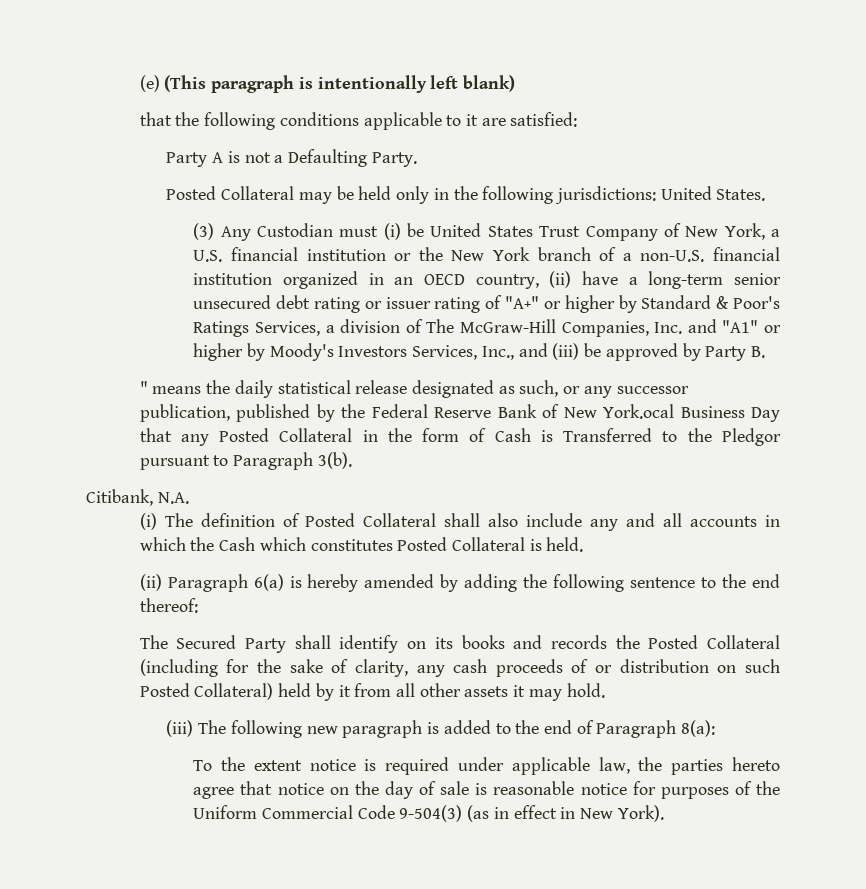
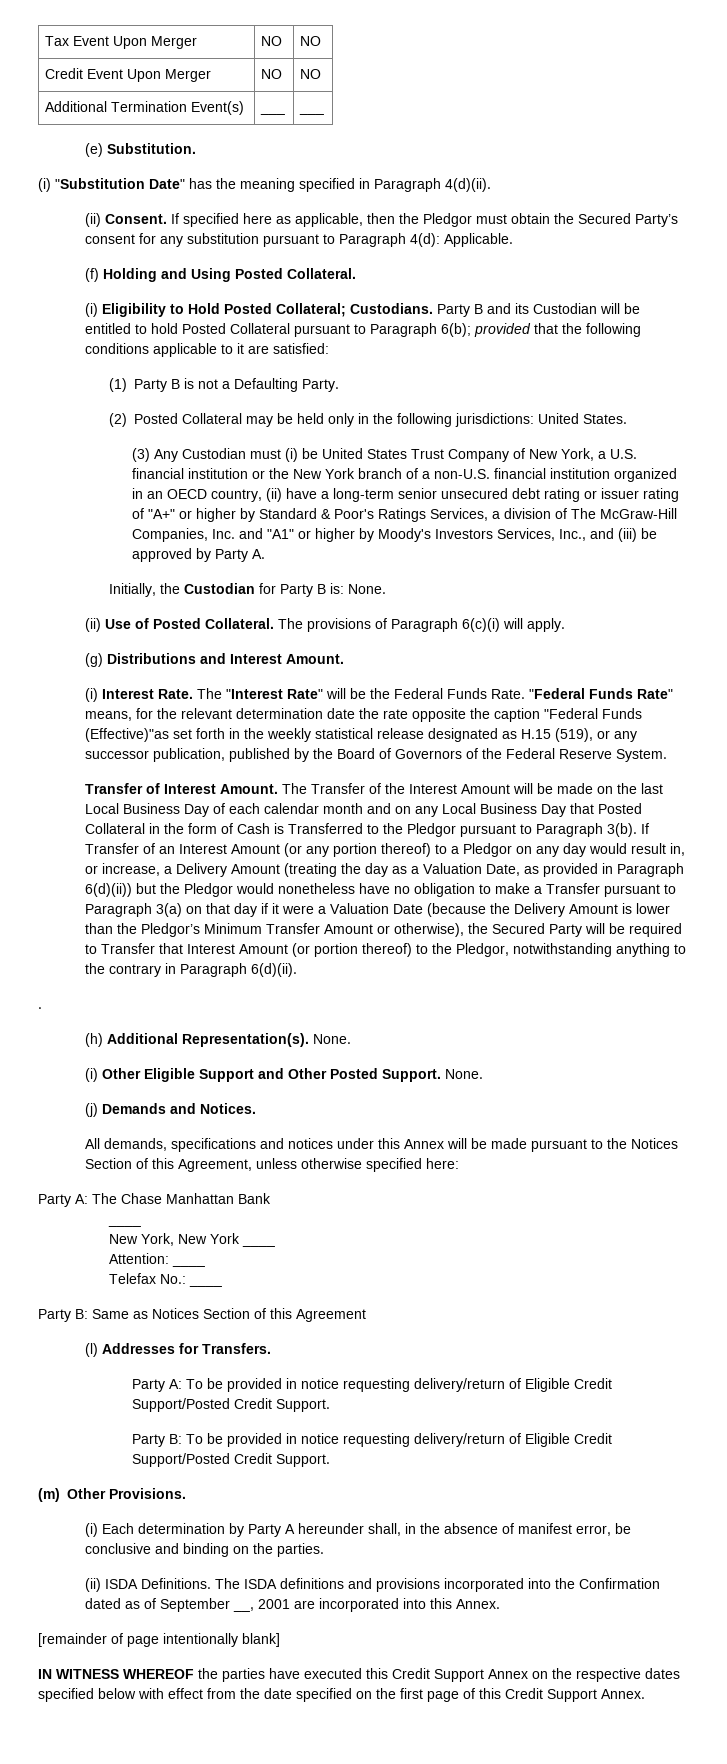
- (e) (This paragraph is intentionally left blank)
- that the following conditions applicable to it are satisfied:
+ Tax Event Upon Merger | NO | NO
+ Credit Event Upon Merger | NO | NO
+ Additional Termination Event(s) | ___ | ___
+ (e) Substitution.
+ (i) "Substitution Date" has the meaning specified in Paragraph 4(d)(ii).
+ (ii) Consent. If specified here as applicable, then the Pledgor must obtain the Secured Party’s consent for any substitution pursuant to Paragraph 4(d): Applicable.
+ (f) Holding and Using Posted Collateral.
+ (i) Eligibility to Hold Posted Collateral; Custodians. Party B and its Custodian will be entitled to hold Posted Collateral pursuant to Paragraph 6(b); provided that the following conditions applicable to it are satisfied:
- Party A is not a Defaulting Party.
+ (1) Party B is not a Defaulting Party.
- Posted Collateral may be held only in the following jurisdictions: United States.
+ (2) Posted Collateral may be held only in the following jurisdictions: United States.
- (3) Any Custodian must (i) be United States Trust Company of New York, a U.S. financial institution or the New York branch of a non-U.S. financial institution organized in an OECD country, (ii) have a long-term senior unsecured debt rating or issuer rating of "A+" or higher by Standard & Poor's Ratings Services, a division of The McGraw-Hill Companies, Inc. and "A1" or higher by Moody's Investors Services, Inc., and (iii) be approved by Party B.
- " means the daily statistical release designated as such, or any successor publication, published by the Federal Reserve Bank of New York.ocal Business Day that any Posted Collateral in the form of Cash is Transferred to the Pledgor pursuant to Paragraph 3(b).
- Citibank, N.A.
- (i) The definition of Posted Collateral shall also include any and all accounts in which the Cash which constitutes Posted Collateral is held.
- (ii) Paragraph 6(a) is hereby amended by adding the following sentence to the end thereof:
- The Secured Party shall identify on its books and records the Posted Collateral (including for the sake of clarity, any cash proceeds of or distribution on such Posted Collateral) held by it from all other assets it may hold.
- (iii) The following new paragraph is added to the end of Paragraph 8(a):
- To the extent notice is required under applicable law, the parties hereto agree that notice on the day of sale is reasonable notice for purposes of the Uniform Commercial Code 9-504(3) (as in effect in New York).
+ (3) Any Custodian must (i) be United States Trust Company of New York, a U.S. financial institution or the New York branch of a non-U.S. financial institution organized in an OECD country, (ii) have a long-term senior unsecured debt rating or issuer rating of "A+" or higher by Standard & Poor's Ratings Services, a division of The McGraw-Hill Companies, Inc. and "A1" or higher by Moody's Investors Services, Inc., and (iii) be approved by Party A.
+ Initially, the Custodian for Party B is: None.
+ (ii) Use of Posted Collateral. The provisions of Paragraph 6(c)(i) will apply.
+ (g) Distributions and Interest Amount.
+ (i) Interest Rate. The "Interest Rate" will be the Federal Funds Rate. "Federal Funds Rate" means, for the relevant determination date the rate opposite the caption "Federal Funds (Effective)"as set forth in the weekly statistical release designated as H.15 (519), or any successor publication, published by the Board of Governors of the Federal Reserve System.
+ Transfer of Interest Amount. The Transfer of the Interest Amount will be made on the last Local Business Day of each calendar month and on any Local Business Day that Posted Collateral in the form of Cash is Transferred to the Pledgor pursuant to Paragraph 3(b). If Transfer of an Interest Amount (or any portion thereof) to a Pledgor on any day would result in, or increase, a Delivery Amount (treating the day as a Valuation Date, as provided in Paragraph 6(d)(ii)) but the Pledgor would nonetheless have no obligation to make a Transfer pursuant to Paragraph 3(a) on that day if it were a Valuation Date (because the Delivery Amount is lower than the Pledgor’s Minimum Transfer Amount or otherwise), the Secured Party will be required to Transfer that Interest Amount (or portion thereof) to the Pledgor, notwithstanding anything to the contrary in Paragraph 6(d)(ii).
+ .
+ (h) Additional Representation(s). None.
+ (i) Other Eligible Support and Other Posted Support. None.
+ (j) Demands and Notices.
+ All demands, specifications and notices under this Annex will be made pursuant to the Notices Section of this Agreement, unless otherwise specified here:
+ Party A: The Chase Manhattan Bank
+ ____
+ New York, New York ____
+ Attention: ____
+ Telefax No.: ____
+ Party B: Same as Notices Section of this Agreement
+ (l) Addresses for Transfers.
+ Party A: To be provided in notice requesting delivery/return of Eligible Credit Support/Posted Credit Support.
+ Party B: To be provided in notice requesting delivery/return of Eligible Credit Support/Posted Credit Support.
+ (m) Other Provisions.
+ (i) Each determination by Party A hereunder shall, in the absence of manifest error, be conclusive and binding on the parties.
+ (ii) ISDA Definitions. The ISDA definitions and provisions incorporated into the Confirmation dated as of September __, 2001 are incorporated into this Annex.
+ [remainder of page intentionally blank]
+ IN WITNESS WHEREOF the parties have executed this Credit Support Annex on the respective dates specified below with effect from the date specified on the first page of this Credit Support Annex.

